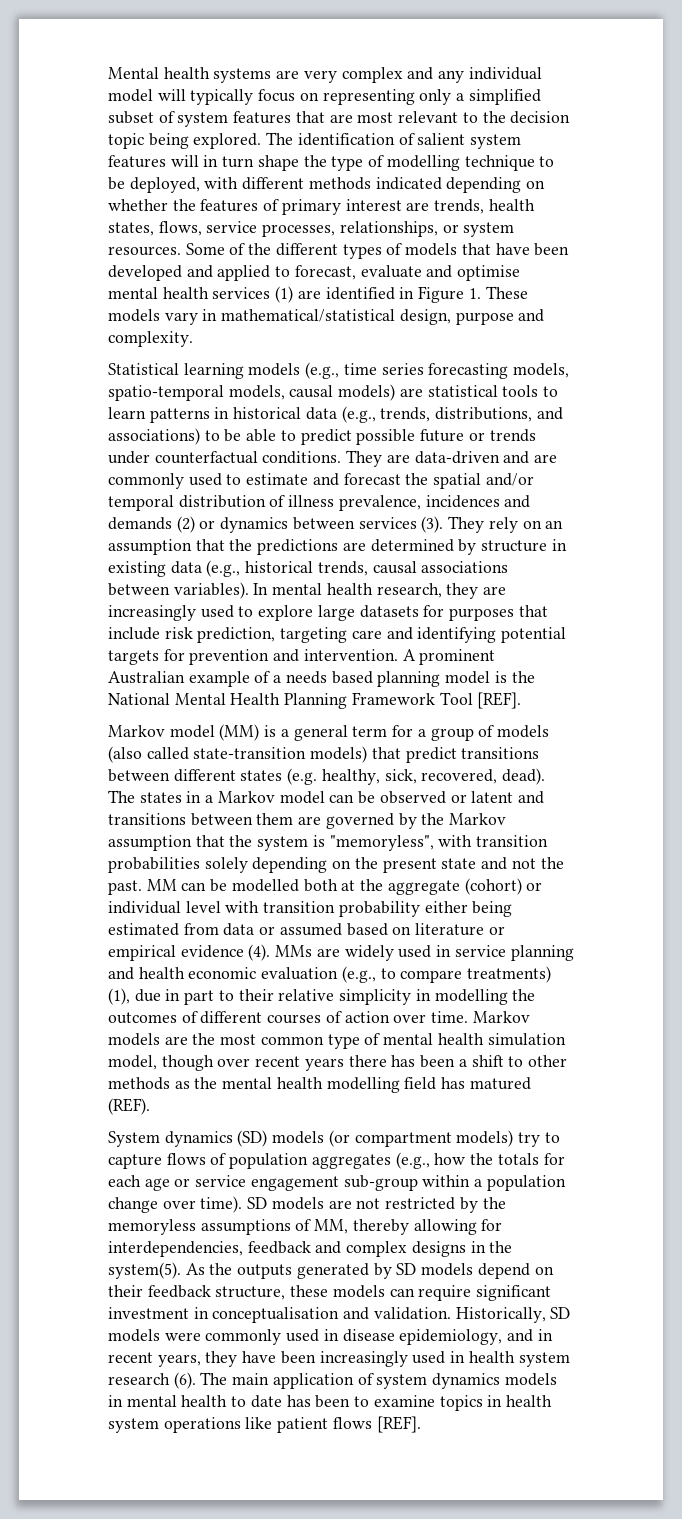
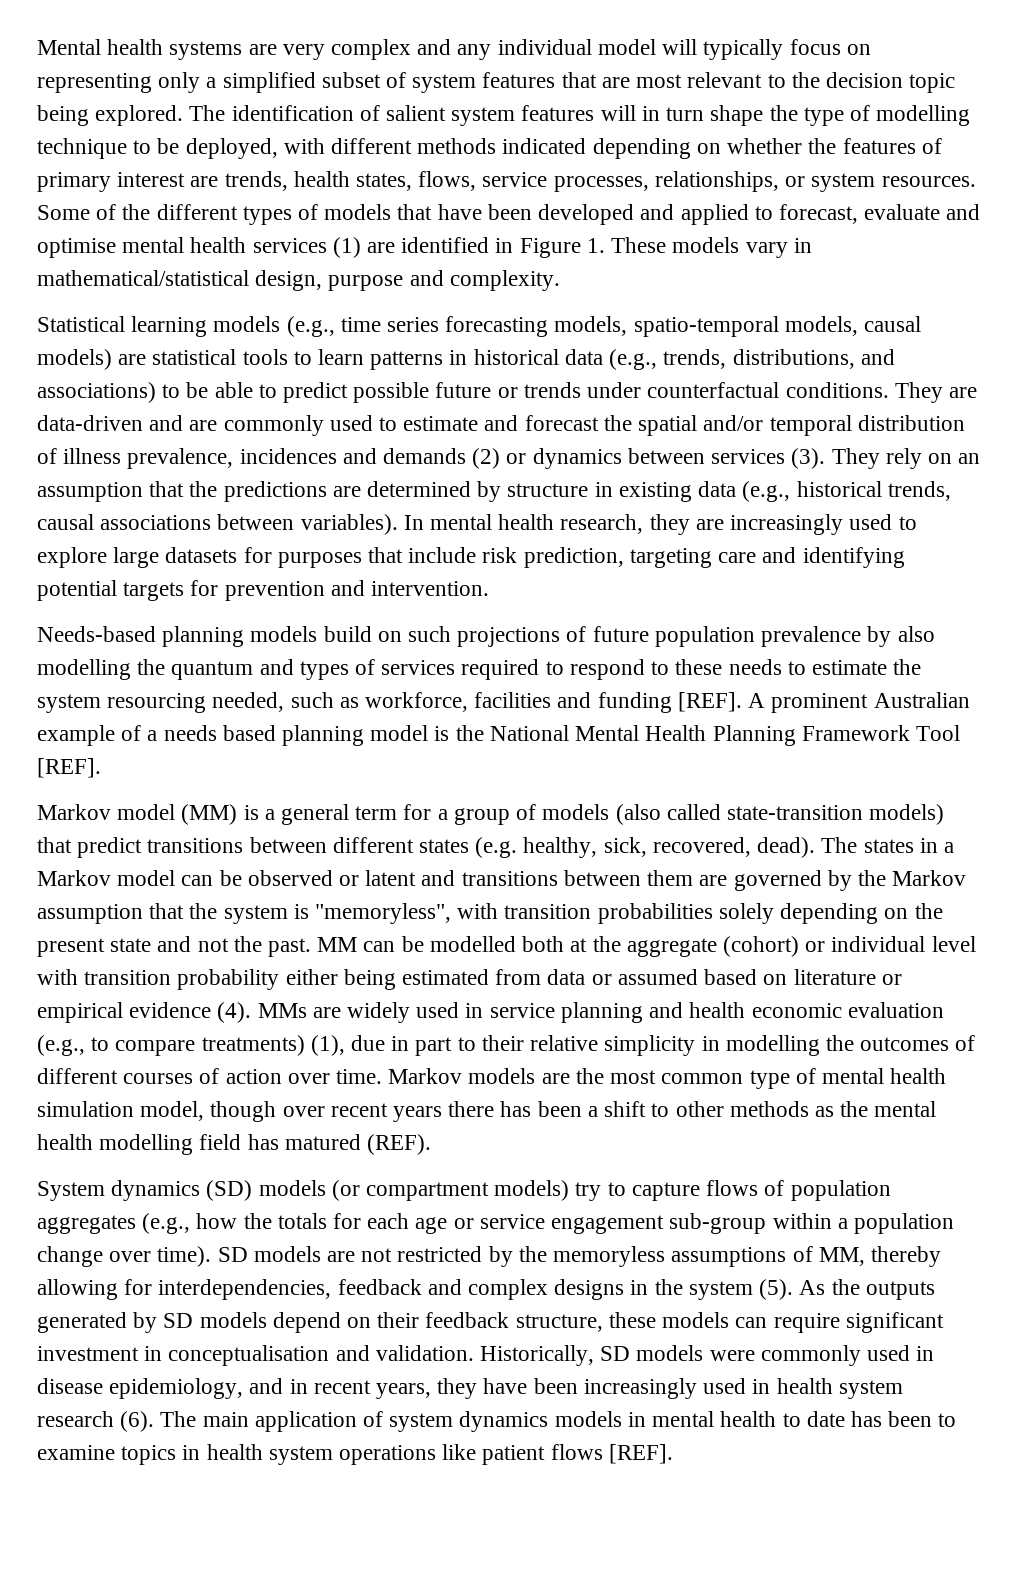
- In mental health research, they are increasingly used to explore large datasets for purposes that include risk prediction, targeting care and identifying potential targets for prevention and intervention. A prominent Australian example of a needs based planning model is the National Mental Health Planning Framework Tool [REF].
+ In mental health research, they are increasingly used to explore large datasets for purposes that include risk prediction, targeting care and identifying potential targets for prevention and intervention.
+ Needs-based planning models build on such projections of future population prevalence by also modelling the quantum and types of services required to respond to these needs to estimate the system resourcing needed, such as workforce, facilities and funding [REF]. A prominent Australian example of a needs based planning model is the National Mental Health Planning Framework Tool [REF].
- SD models are not restricted by the memoryless assumptions of MM, thereby allowing for interdependencies, feedback and complex designs in the system(5).
+ SD models are not restricted by the memoryless assumptions of MM, thereby allowing for interdependencies, feedback and complex designs in the system (5).

